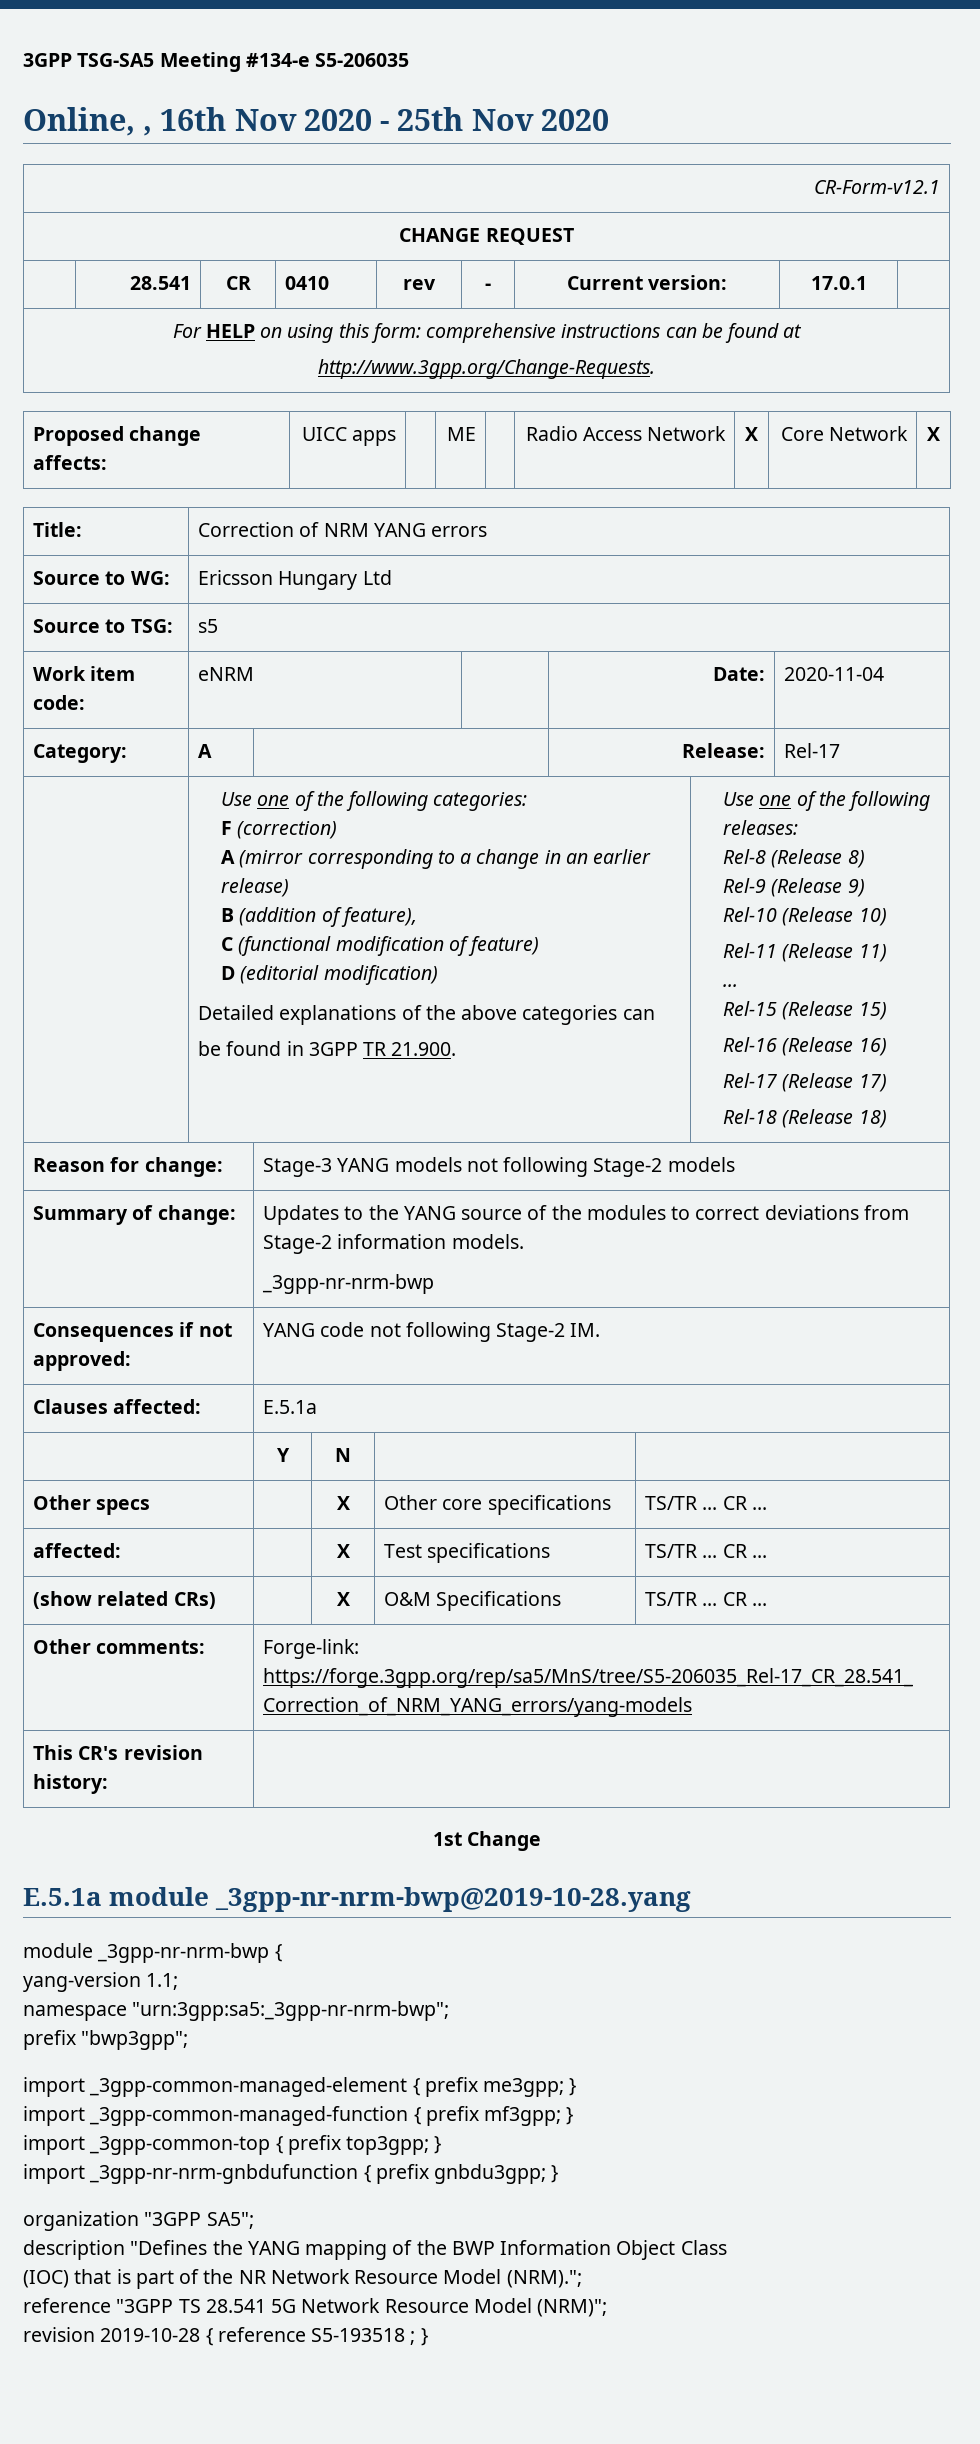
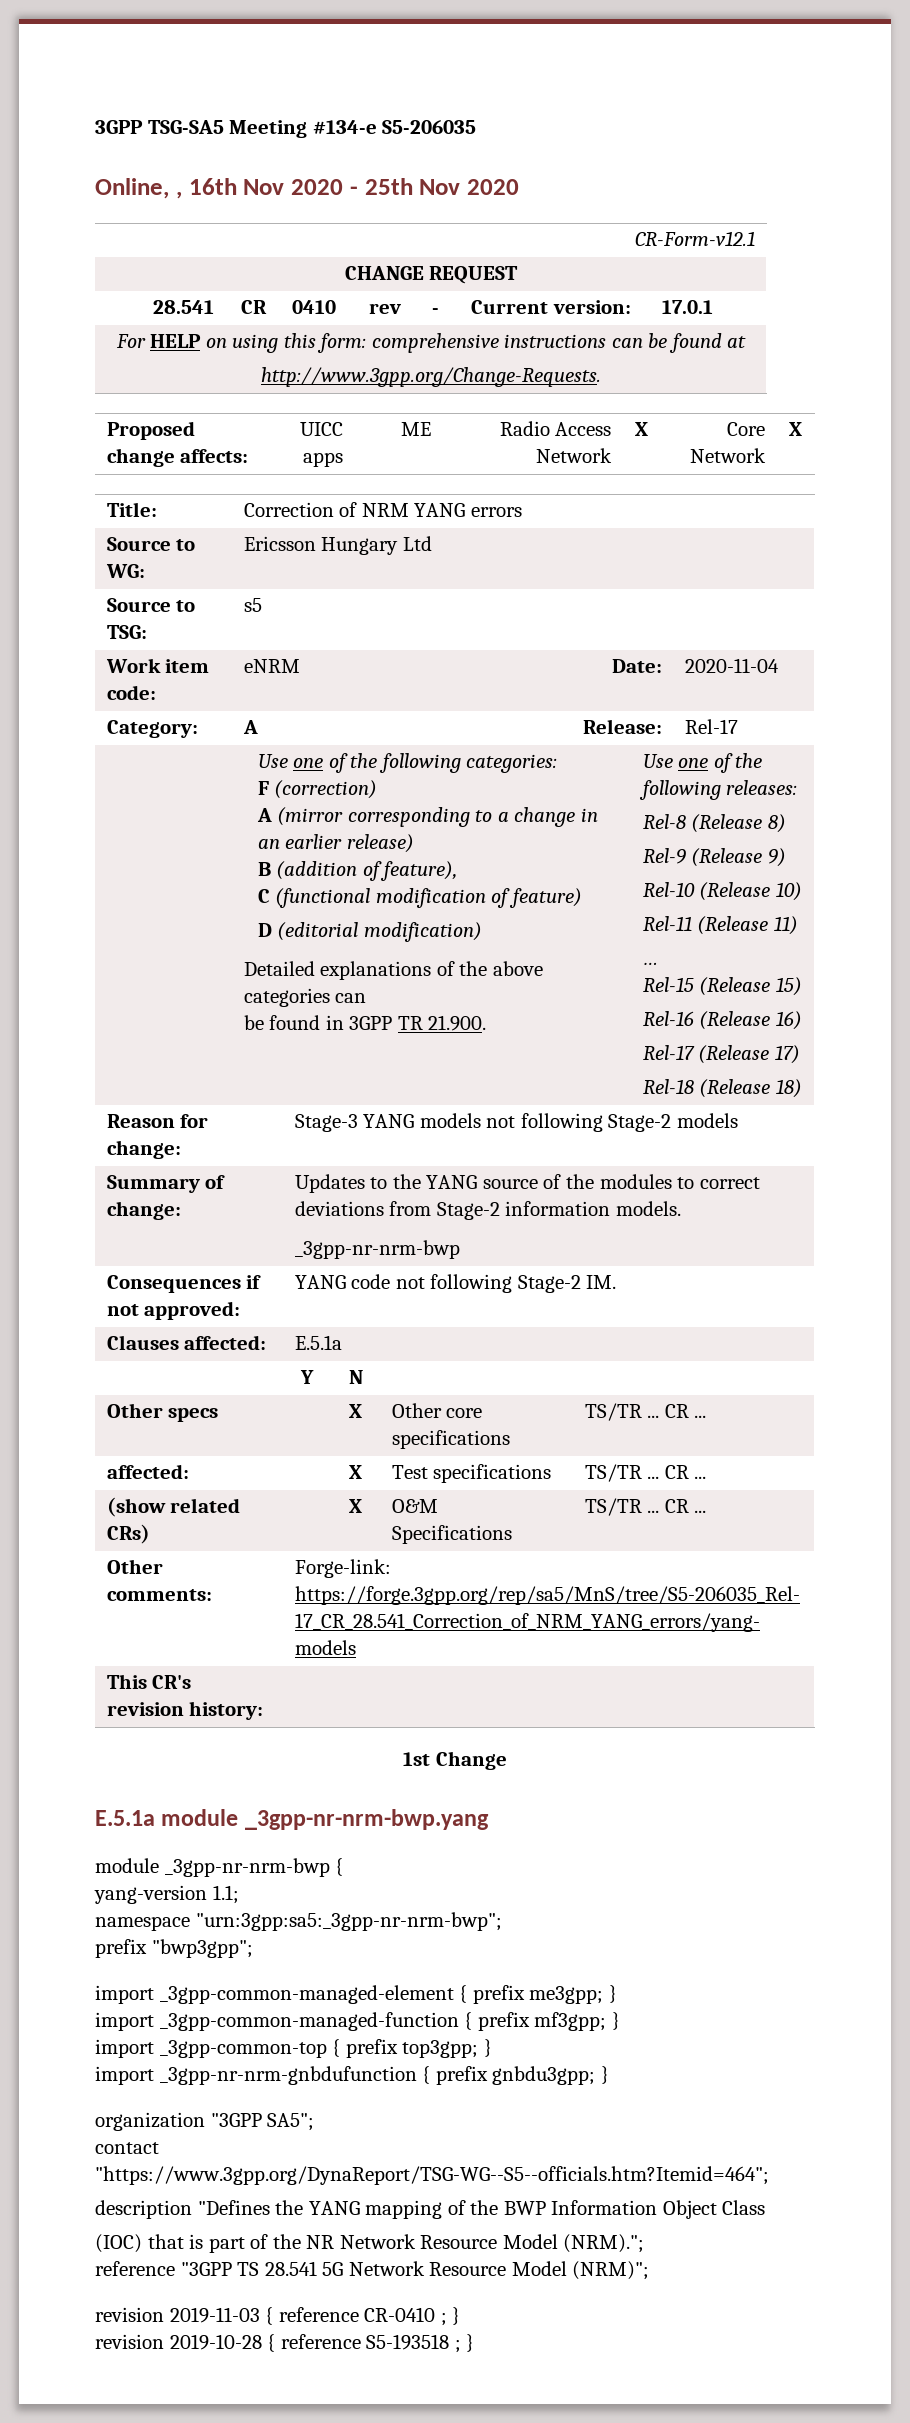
- E.5.1a module _3gpp-nr-nrm-bwp@2019-10-28.yang
+ E.5.1a module _3gpp-nr-nrm-bwp.yang
+ contact "https://www.3gpp.org/DynaReport/TSG-WG--S5--officials.htm?Itemid=464";
+ revision 2019-11-03 { reference CR-0410 ; }

